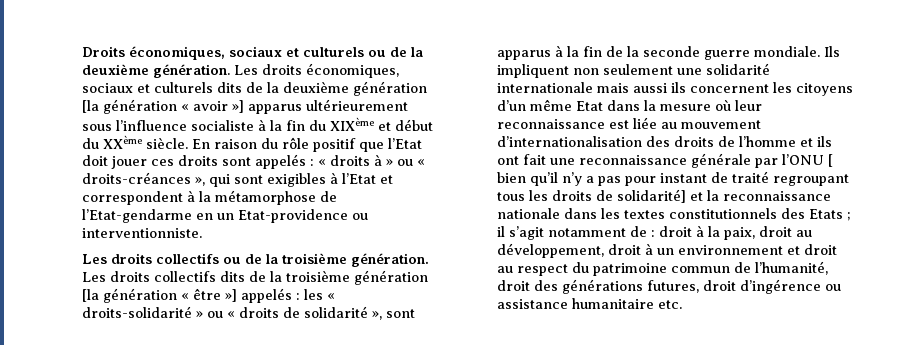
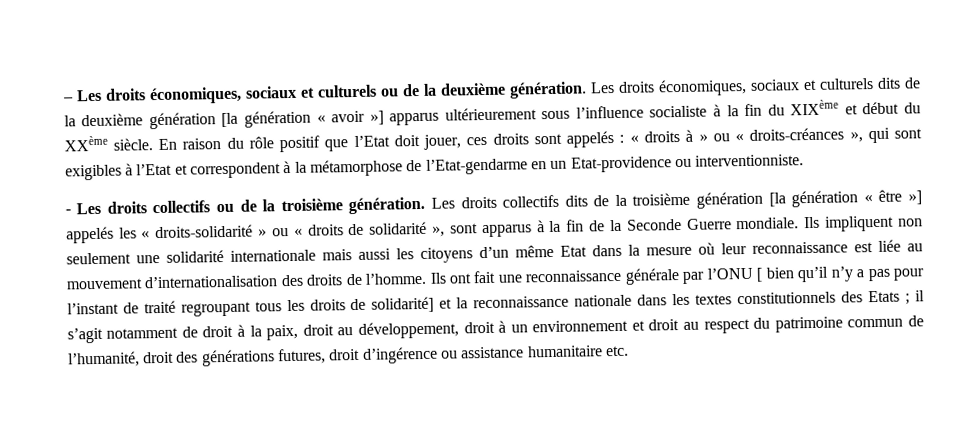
- Droits économiques, sociaux et culturels ou de la deuxième génération.
+ – Les droits économiques, sociaux et culturels ou de la deuxième génération.
- En raison du rôle positif que l’Etat doit jouer ces droits sont appelés : « droits à » ou « droits-créances », qui sont exigibles à l’Etat et correspondent à la métamorphose de l’Etat-gendarme en un Etat-providence ou interventionniste.
+ En raison du rôle positif que l’Etat doit jouer, ces droits sont appelés : « droits à » ou « droits-créances », qui sont exigibles à l’Etat et correspondent à la métamorphose de l’Etat-gendarme en un Etat-providence ou interventionniste.
- Les droits collectifs ou de la troisième génération.
+ - Les droits collectifs ou de la troisième génération.
- Les droits collectifs dits de la troisième génération [la génération « être »] appelés : les « droits-solidarité » ou « droits de solidarité », sont apparus à la fin de la seconde guerre mondiale.
+ Les droits collectifs dits de la troisième génération [la génération « être »] appelés les « droits-solidarité » ou « droits de solidarité », sont apparus à la fin de la Seconde Guerre mondiale.
- Ils impliquent non seulement une solidarité internationale mais aussi ils concernent les citoyens d’un même Etat dans la mesure où leur reconnaissance est liée au mouvement d’internationalisation des droits de l’homme et ils ont fait une reconnaissance générale par l’ONU [ bien qu’il n’y a pas pour instant de traité regroupant tous les droits de solidarité] et la reconnaissance nationale dans les textes constitutionnels des Etats ;
+ Ils impliquent non seulement une solidarité internationale mais aussi les citoyens d’un même Etat dans la mesure où leur reconnaissance est liée au mouvement d’internationalisation des droits de l’homme. Ils ont fait une reconnaissance générale par l’ONU [ bien qu’il n’y a pas pour l’instant de traité regroupant tous les droits de solidarité] et la reconnaissance nationale dans les textes constitutionnels des Etats ;
- il s’agit notamment de : droit à la paix, droit au développement, droit à un environnement et droit au respect du patrimoine commun de l’humanité, droit des générations futures, droit d’ingérence ou assistance humanitaire etc.
+ il s’agit notamment de droit à la paix, droit au développement, droit à un environnement et droit au respect du patrimoine commun de l’humanité, droit des générations futures, droit d’ingérence ou assistance humanitaire etc.

